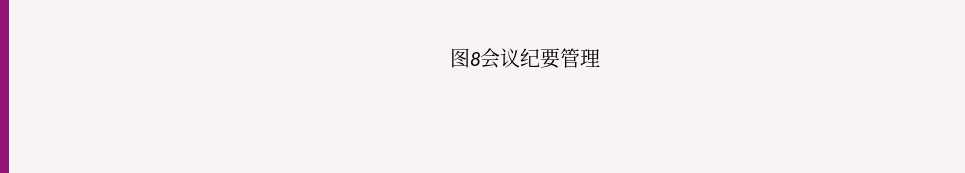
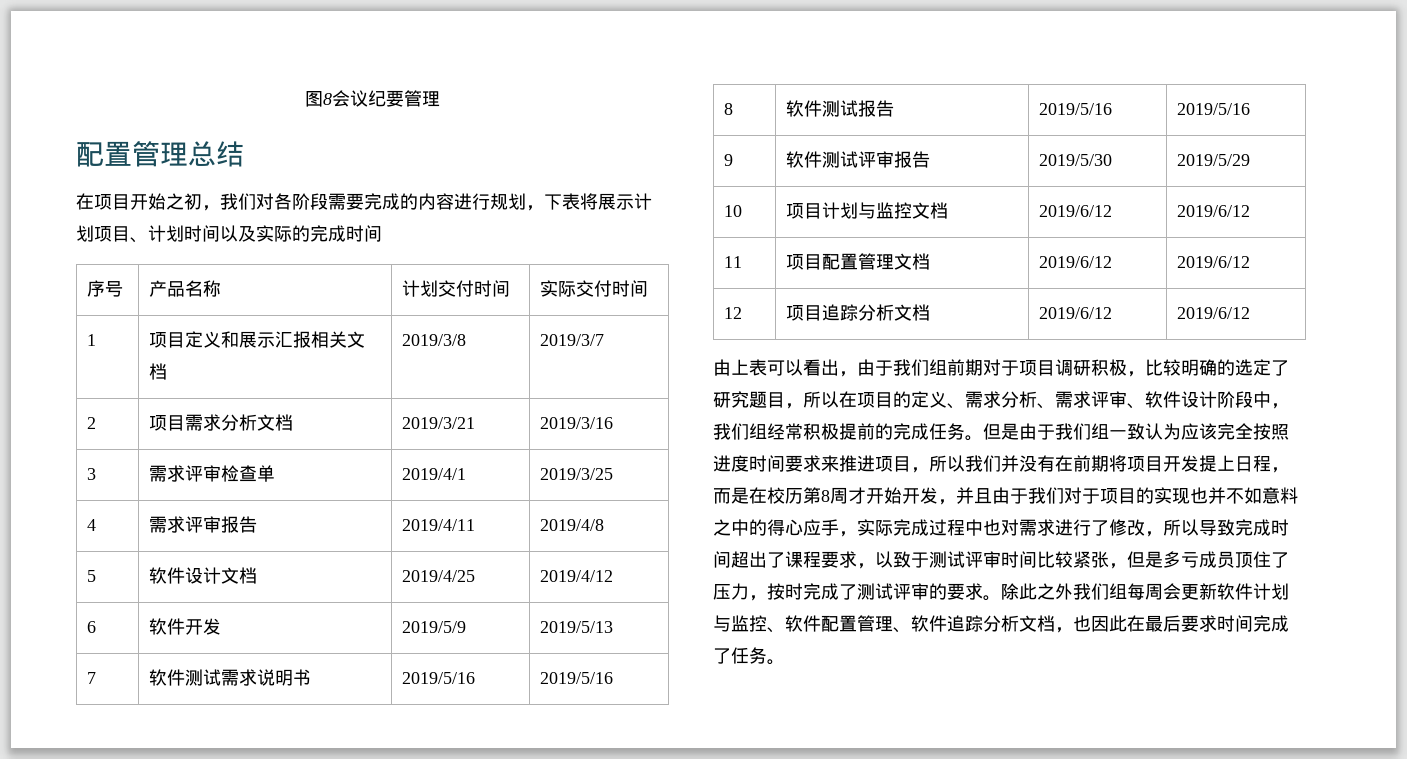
+ 配置管理总结
+ 在项目开始之初，我们对各阶段需要完成的内容进行规划，下表将展示计划项目、计划时间以及实际的完成时间
+ 序号 | 产品名称 | 计划交付时间 | 实际交付时间
+ 1 | 项目定义和展示汇报相关文档 | 2019/3/8 | 2019/3/7
+ 2 | 项目需求分析文档 | 2019/3/21 | 2019/3/16
+ 3 | 需求评审检查单 | 2019/4/1 | 2019/3/25
+ 4 | 需求评审报告 | 2019/4/11 | 2019/4/8
+ 5 | 软件设计文档 | 2019/4/25 | 2019/4/12
+ 6 | 软件开发 | 2019/5/9 | 2019/5/13
+ 7 | 软件测试需求说明书 | 2019/5/16 | 2019/5/16
+ 8 | 软件测试报告 | 2019/5/16 | 2019/5/16
+ 9 | 软件测试评审报告 | 2019/5/30 | 2019/5/29
+ 10 | 项目计划与监控文档 | 2019/6/12 | 2019/6/12
+ 11 | 项目配置管理文档 | 2019/6/12 | 2019/6/12
+ 12 | 项目追踪分析文档 | 2019/6/12 | 2019/6/12
+ 由上表可以看出，由于我们组前期对于项目调研积极，比较明确的选定了研究题目，所以在项目的定义、需求分析、需求评审、软件设计阶段中，我们组经常积极提前的完成任务。但是由于我们组一致认为应该完全按照进度时间要求来推进项目，所以我们并没有在前期将项目开发提上日程，而是在校历第8周才开始开发，并且由于我们对于项目的实现也并不如意料之中的得心应手，实际完成过程中也对需求进行了修改，所以导致完成时间超出了课程要求，以致于测试评审时间比较紧张，但是多亏成员顶住了压力，按时完成了测试评审的要求。除此之外我们组每周会更新软件计划与监控、软件配置管理、软件追踪分析文档，也因此在最后要求时间完成了任务。

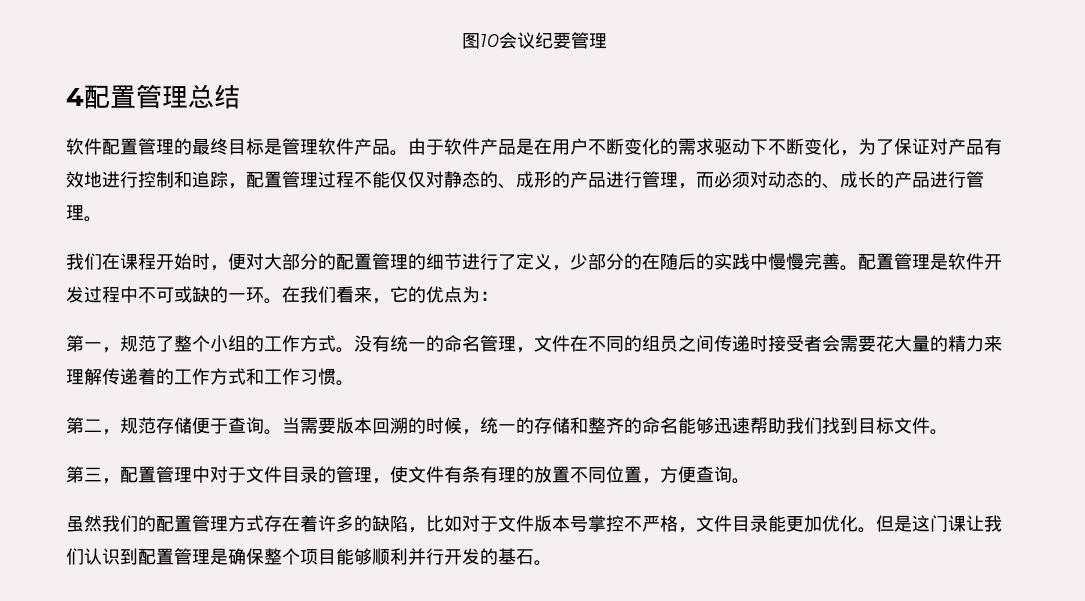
- 图8会议纪要管理
+ 图10会议纪要管理
- 配置管理总结
+ 4配置管理总结
- 在项目开始之初，我们对各阶段需要完成的内容进行规划，下表将展示计划项目、计划时间以及实际的完成时间
- 序号 | 产品名称 | 计划交付时间 | 实际交付时间
- 1 | 项目定义和展示汇报相关文档 | 2019/3/8 | 2019/3/7
- 2 | 项目需求分析文档 | 2019/3/21 | 2019/3/16
- 3 | 需求评审检查单 | 2019/4/1 | 2019/3/25
- 4 | 需求评审报告 | 2019/4/11 | 2019/4/8
- 5 | 软件设计文档 | 2019/4/25 | 2019/4/12
- 6 | 软件开发 | 2019/5/9 | 2019/5/13
- 7 | 软件测试需求说明书 | 2019/5/16 | 2019/5/16
- 8 | 软件测试报告 | 2019/5/16 | 2019/5/16
- 9 | 软件测试评审报告 | 2019/5/30 | 2019/5/29
- 10 | 项目计划与监控文档 | 2019/6/12 | 2019/6/12
- 11 | 项目配置管理文档 | 2019/6/12 | 2019/6/12
- 12 | 项目追踪分析文档 | 2019/6/12 | 2019/6/12
- 由上表可以看出，由于我们组前期对于项目调研积极，比较明确的选定了研究题目，所以在项目的定义、需求分析、需求评审、软件设计阶段中，我们组经常积极提前的完成任务。但是由于我们组一致认为应该完全按照进度时间要求来推进项目，所以我们并没有在前期将项目开发提上日程，而是在校历第8周才开始开发，并且由于我们对于项目的实现也并不如意料之中的得心应手，实际完成过程中也对需求进行了修改，所以导致完成时间超出了课程要求，以致于测试评审时间比较紧张，但是多亏成员顶住了压力，按时完成了测试评审的要求。除此之外我们组每周会更新软件计划与监控、软件配置管理、软件追踪分析文档，也因此在最后要求时间完成了任务。
+ 软件配置管理的最终目标是管理软件产品。由于软件产品是在用户不断变化的需求驱动下不断变化，为了保证对产品有效地进行控制和追踪，配置管理过程不能仅仅对静态的、成形的产品进行管理，而必须对动态的、成长的产品进行管理。
+ 我们在课程开始时，便对大部分的配置管理的细节进行了定义，少部分的在随后的实践中慢慢完善。配置管理是软件开发过程中不可或缺的一环。在我们看来，它的优点为：
+ 第一，规范了整个小组的工作方式。没有统一的命名管理，文件在不同的组员之间传递时接受者会需要花大量的精力来理解传递着的工作方式和工作习惯。
+ 第二，规范存储便于查询。当需要版本回溯的时候，统一的存储和整齐的命名能够迅速帮助我们找到目标文件。
+ 第三，配置管理中对于文件目录的管理，使文件有条有理的放置不同位置，方便查询。
+ 虽然我们的配置管理方式存在着许多的缺陷，比如对于文件版本号掌控不严格，文件目录能更加优化。但是这门课让我们认识到配置管理是确保整个项目能够顺利并行开发的基石。

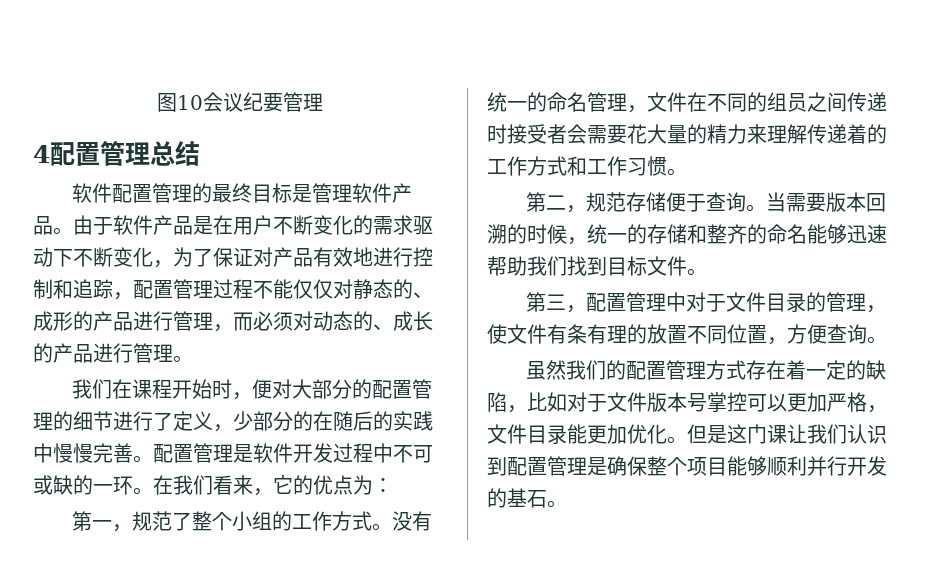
- 虽然我们的配置管理方式存在着许多的缺陷，比如对于文件版本号掌控不严格，文件目录能更加优化。
+ 虽然我们的配置管理方式存在着一定的缺陷，比如对于文件版本号掌控可以更加严格，文件目录能更加优化。

